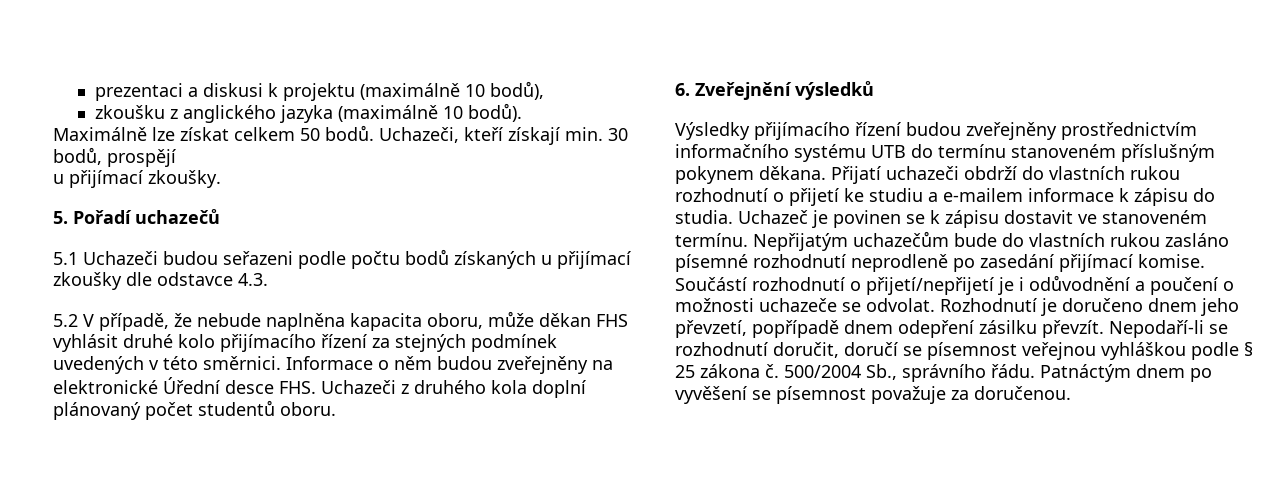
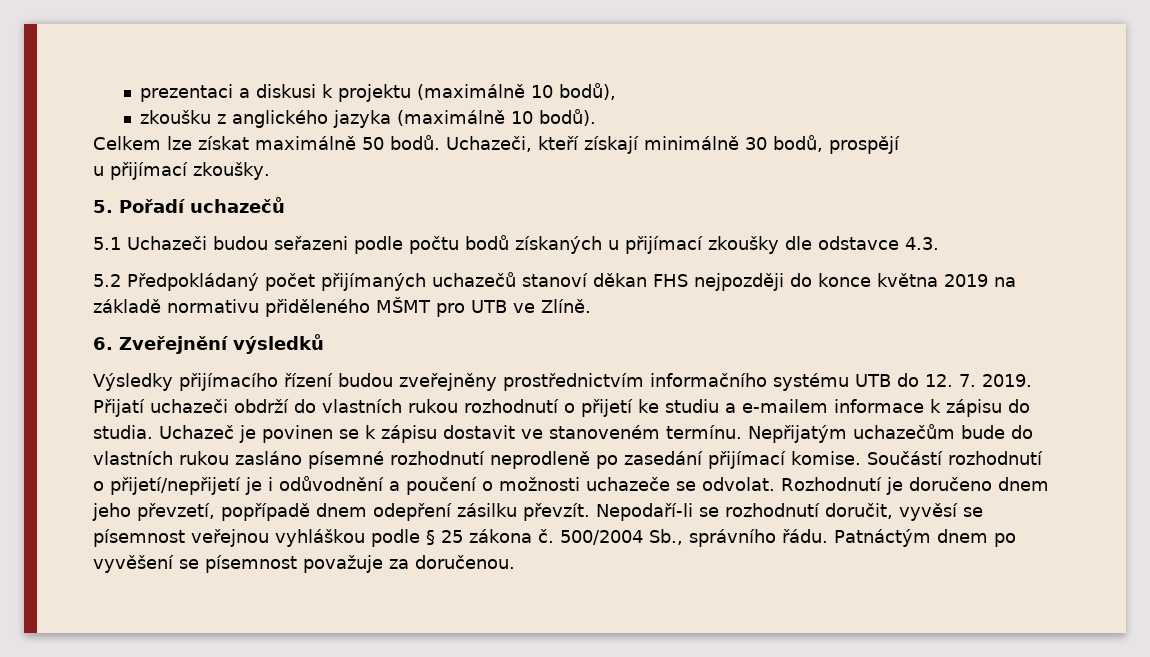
- Maximálně lze získat celkem 50 bodů.
+ Celkem lze získat maximálně 50 bodů.
- Uchazeči, kteří získají min. 30 bodů, prospějí
+ Uchazeči, kteří získají minimálně 30 bodů, prospějí
- 5.2 V případě, že nebude naplněna kapacita oboru, může děkan FHS vyhlásit druhé kolo přijímacího řízení za stejných podmínek uvedených v této směrnici. Informace o něm budou zveřejněny na elektronické Úřední desce FHS. Uchazeči z druhého kola doplní plánovaný počet studentů oboru.
+ 5.2 Předpokládaný počet přijímaných uchazečů stanoví děkan FHS nejpozději do konce května 2019 na základě normativu přiděleného MŠMT pro UTB ve Zlíně.
- Výsledky přijímacího řízení budou zveřejněny prostřednictvím informačního systému UTB do termínu stanoveném příslušným pokynem děkana.
+ Výsledky přijímacího řízení budou zveřejněny prostřednictvím informačního systému UTB do 12. 7. 2019.
- Nepodaří-li se rozhodnutí doručit, doručí se písemnost veřejnou vyhláškou podle § 25 zákona č.
+ Nepodaří-li se rozhodnutí doručit, vyvěsí se písemnost veřejnou vyhláškou podle § 25 zákona č.

